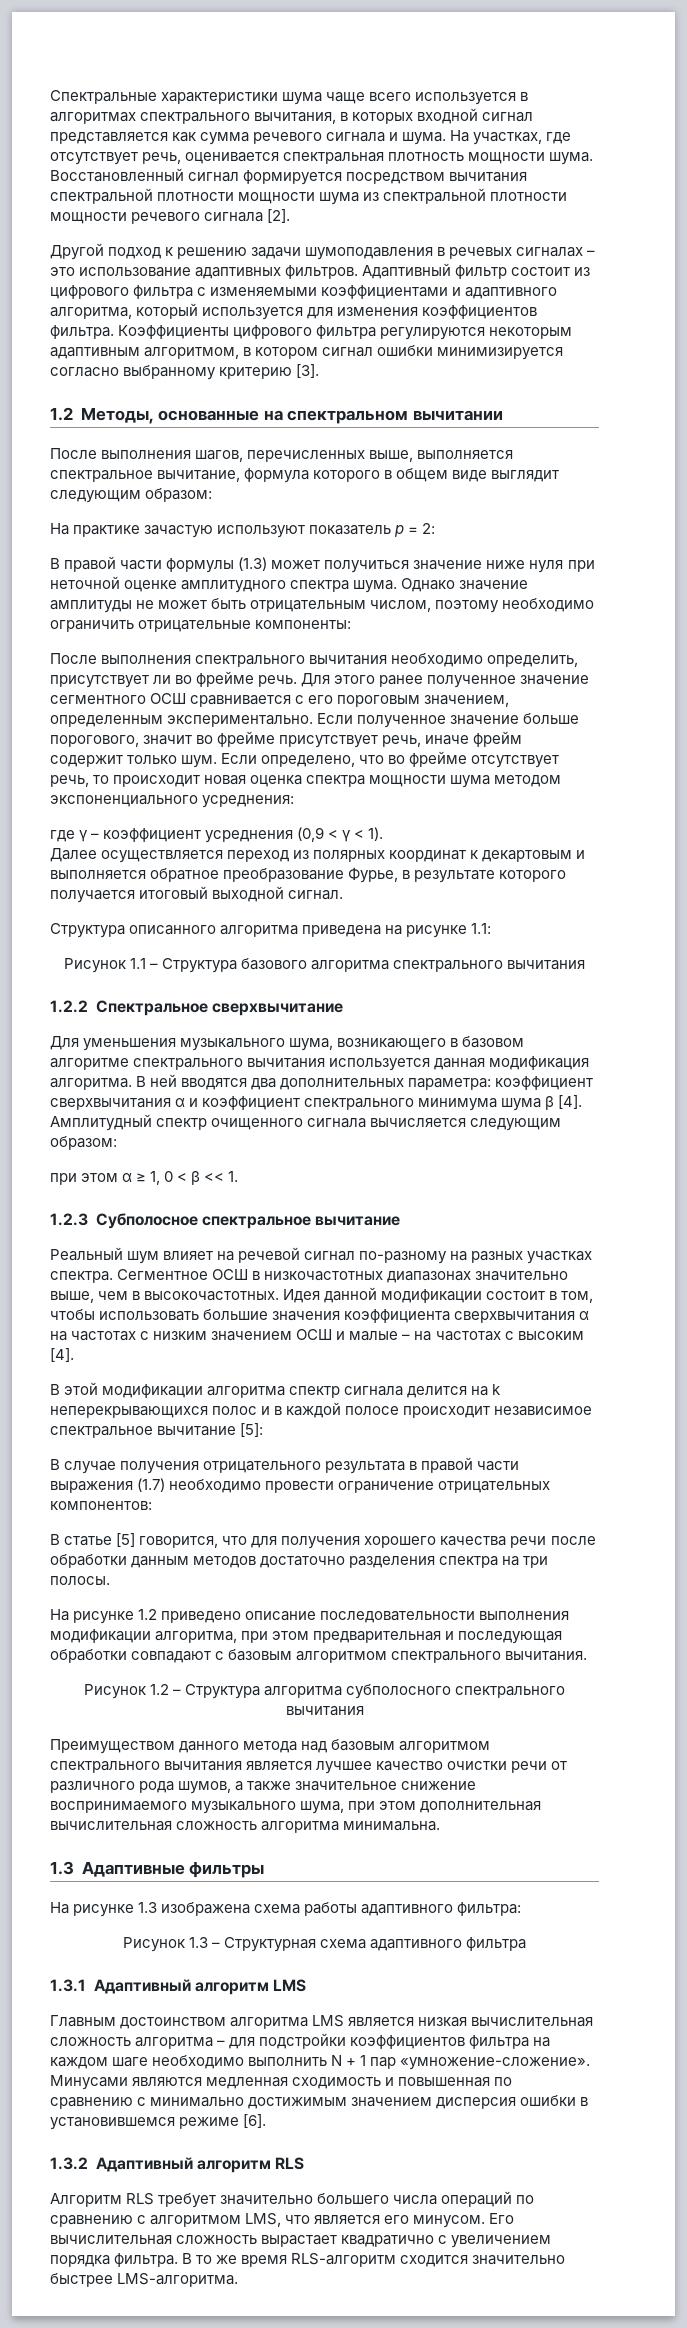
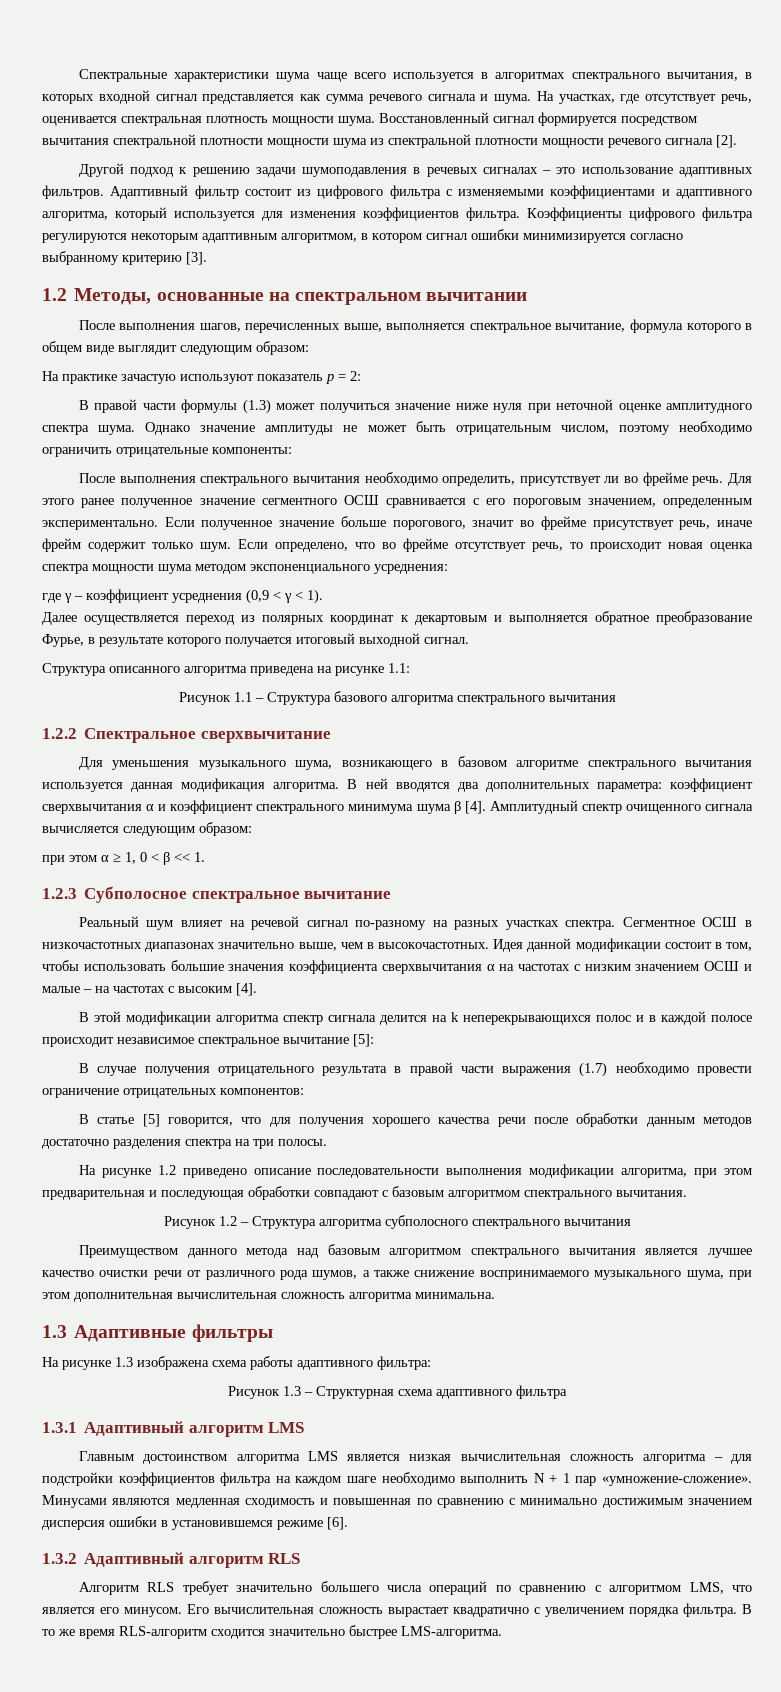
- Преимуществом данного метода над базовым алгоритмом спектрального вычитания является лучшее качество очистки речи от различного рода шумов, а также значительное снижение воспринимаемого музыкального шума, при этом дополнительная вычислительная сложность алгоритма минимальна.
+ Преимуществом данного метода над базовым алгоритмом спектрального вычитания является лучшее качество очистки речи от различного рода шумов, а также снижение воспринимаемого музыкального шума, при этом дополнительная вычислительная сложность алгоритма минимальна.

